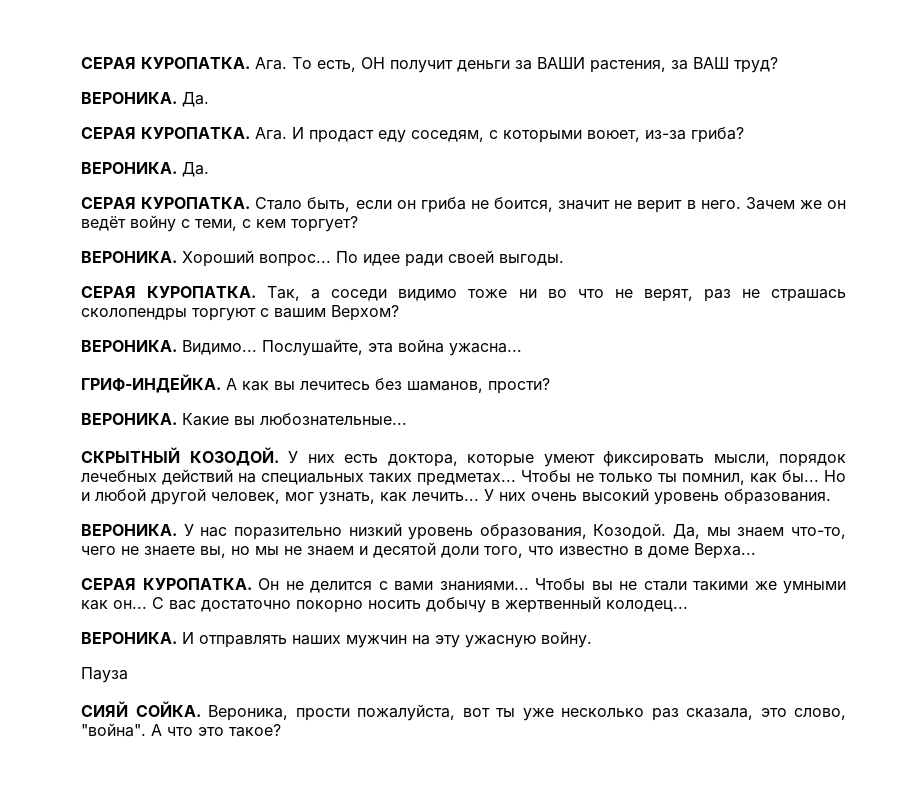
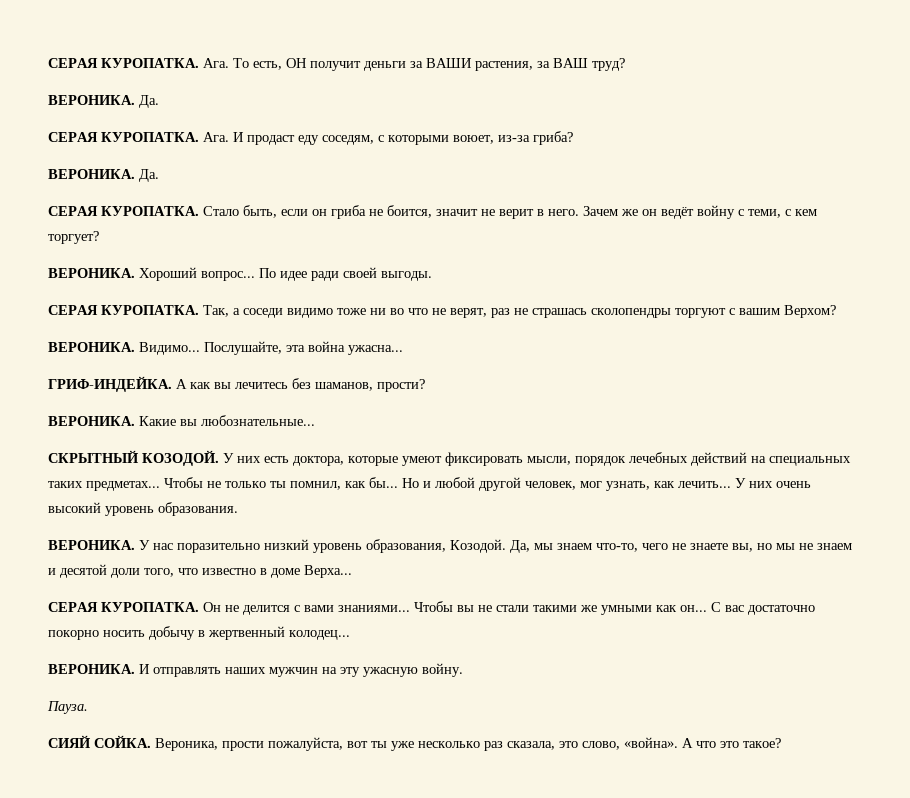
- Пауза
+ Пауза.
- Вероника, прости пожалуйста, вот ты уже несколько раз сказала, это слово, "война".
+ Вероника, прости пожалуйста, вот ты уже несколько раз сказала, это слово, «война».

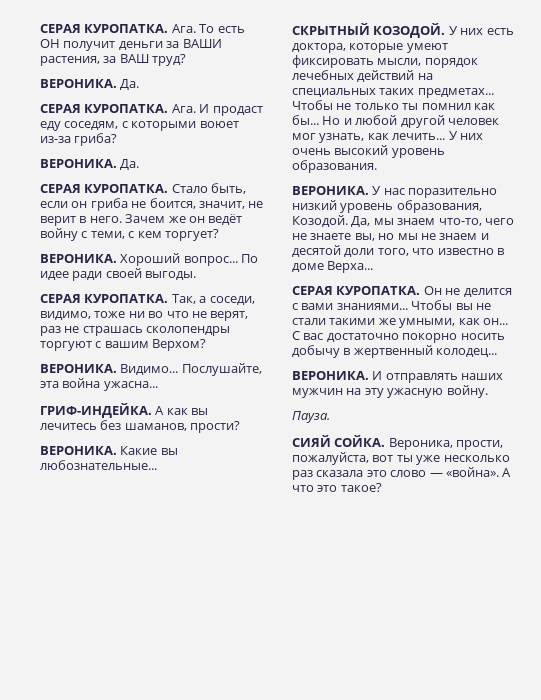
- Ага. То есть, ОН получит деньги за ВАШИ растения, за ВАШ труд?
+ Ага. То есть ОН получит деньги за ВАШИ растения, за ВАШ труд?
- Ага. И продаст еду соседям, с которыми воюет, из-за гриба?
+ Ага. И продаст еду соседям, с которыми воюет из-за гриба?
- Стало быть, если он гриба не боится, значит не верит в него.
+ Стало быть, если он гриба не боится, значит, не верит в него.
- Так, а соседи видимо тоже ни во что не верят, раз не страшась сколопендры торгуют с вашим Верхом?
+ Так, а соседи, видимо, тоже ни во что не верят, раз не страшась сколопендры торгуют с вашим Верхом?
- Чтобы не только ты помнил, как бы...
+ Чтобы не только ты помнил как бы...
- Но и любой другой человек, мог узнать, как лечить...
+ Но и любой другой человек мог узнать, как лечить...
- Чтобы вы не стали такими же умными как он...
+ Чтобы вы не стали такими же умными, как он...
- Вероника, прости пожалуйста, вот ты уже несколько раз сказала, это слово, «война».
+ Вероника, прости, пожалуйста, вот ты уже несколько раз сказала это слово — «война».

